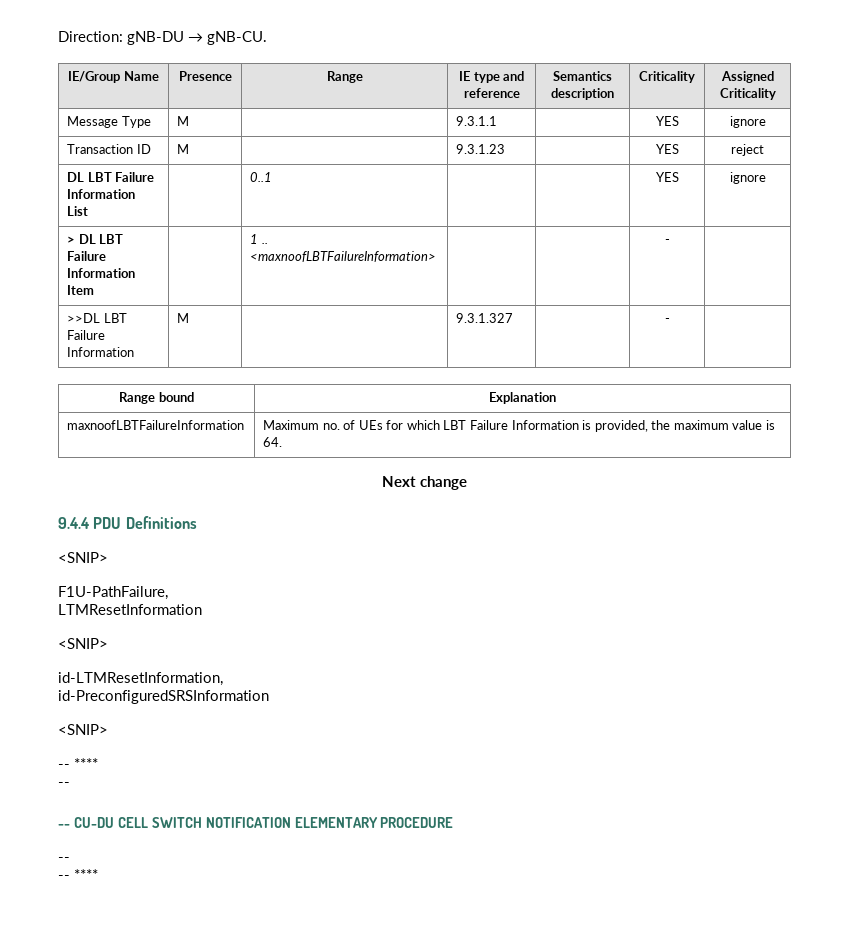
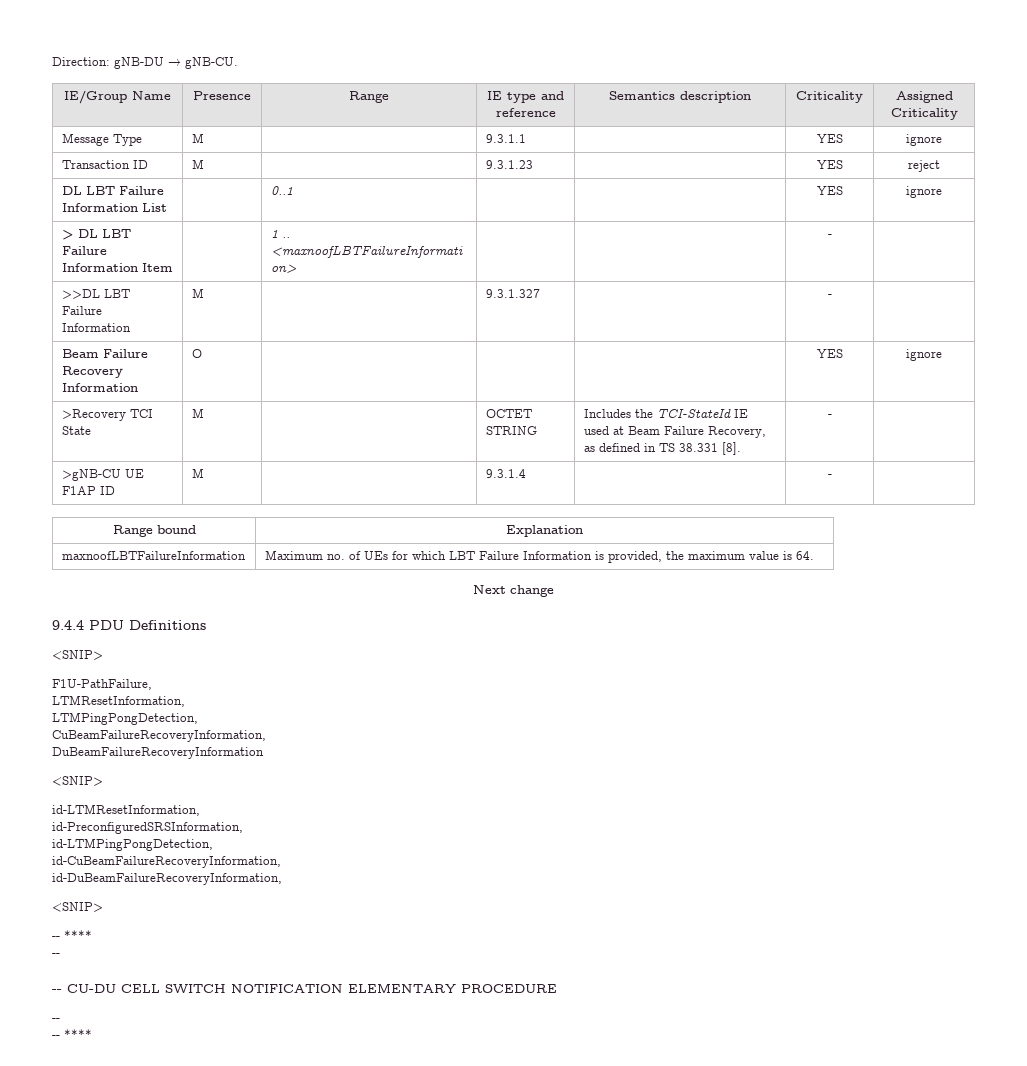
+ Beam Failure Recovery Information | O | | | | YES | ignore
+ >Recovery TCI State | M | | OCTET STRING | Includes the TCI-StateId IE used at Beam Failure Recovery, as defined in TS 38.331 [8]. | - |
+ >gNB-CU UE F1AP ID | M | | 9.3.1.4 | | - |
- LTMResetInformation
+ LTMResetInformation,
+ LTMPingPongDetection,
+ CuBeamFailureRecoveryInformation,
+ DuBeamFailureRecoveryInformation
  <SNIP>
  id-LTMResetInformation,
- id-PreconfiguredSRSInformation
+ id-PreconfiguredSRSInformation,
+ id-LTMPingPongDetection,
+ id-CuBeamFailureRecoveryInformation,
+ id-DuBeamFailureRecoveryInformation,

